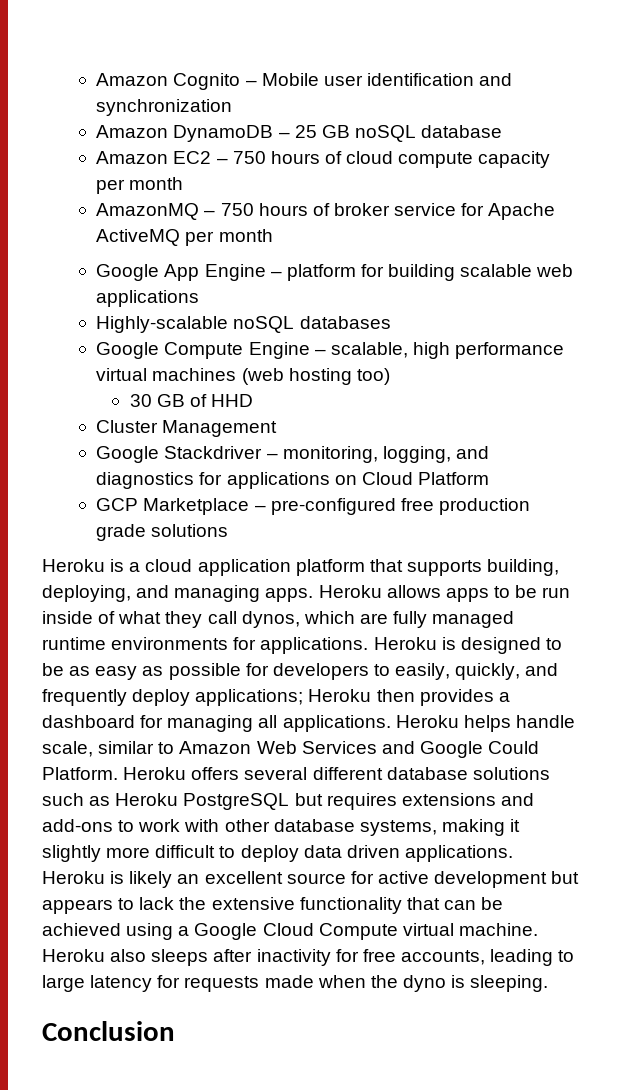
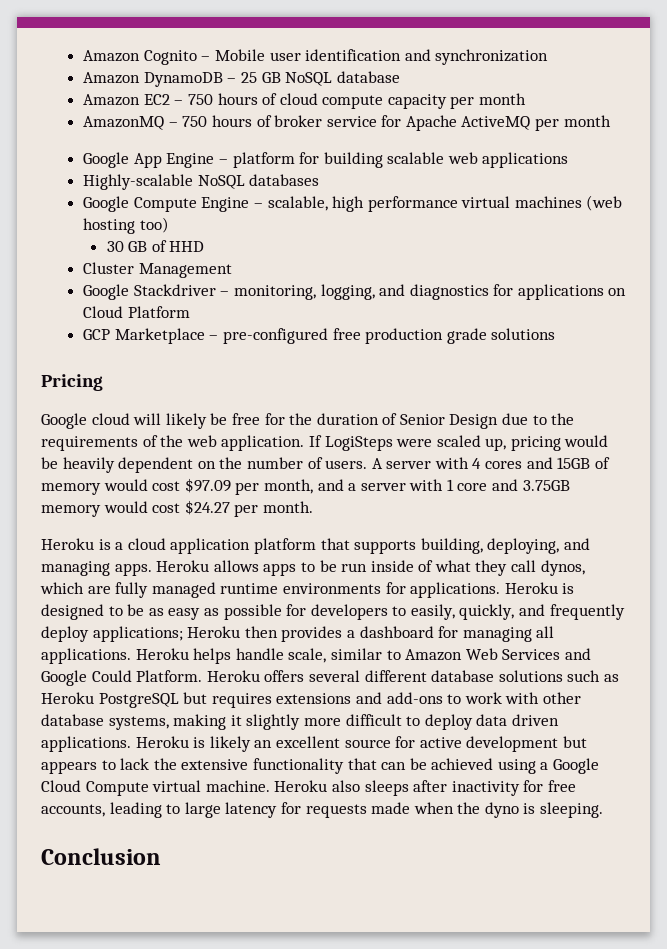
- Amazon DynamoDB – 25 GB noSQL database
+ Amazon DynamoDB – 25 GB NoSQL database
- Highly-scalable noSQL databases
+ Highly-scalable NoSQL databases
+ Pricing
+ Google cloud will likely be free for the duration of Senior Design due to the requirements of the web application. If LogiSteps were scaled up, pricing would be heavily dependent on the number of users. A server with 4 cores and 15GB of memory would cost $97.09 per month, and a server with 1 core and 3.75GB memory would cost $24.27 per month.

